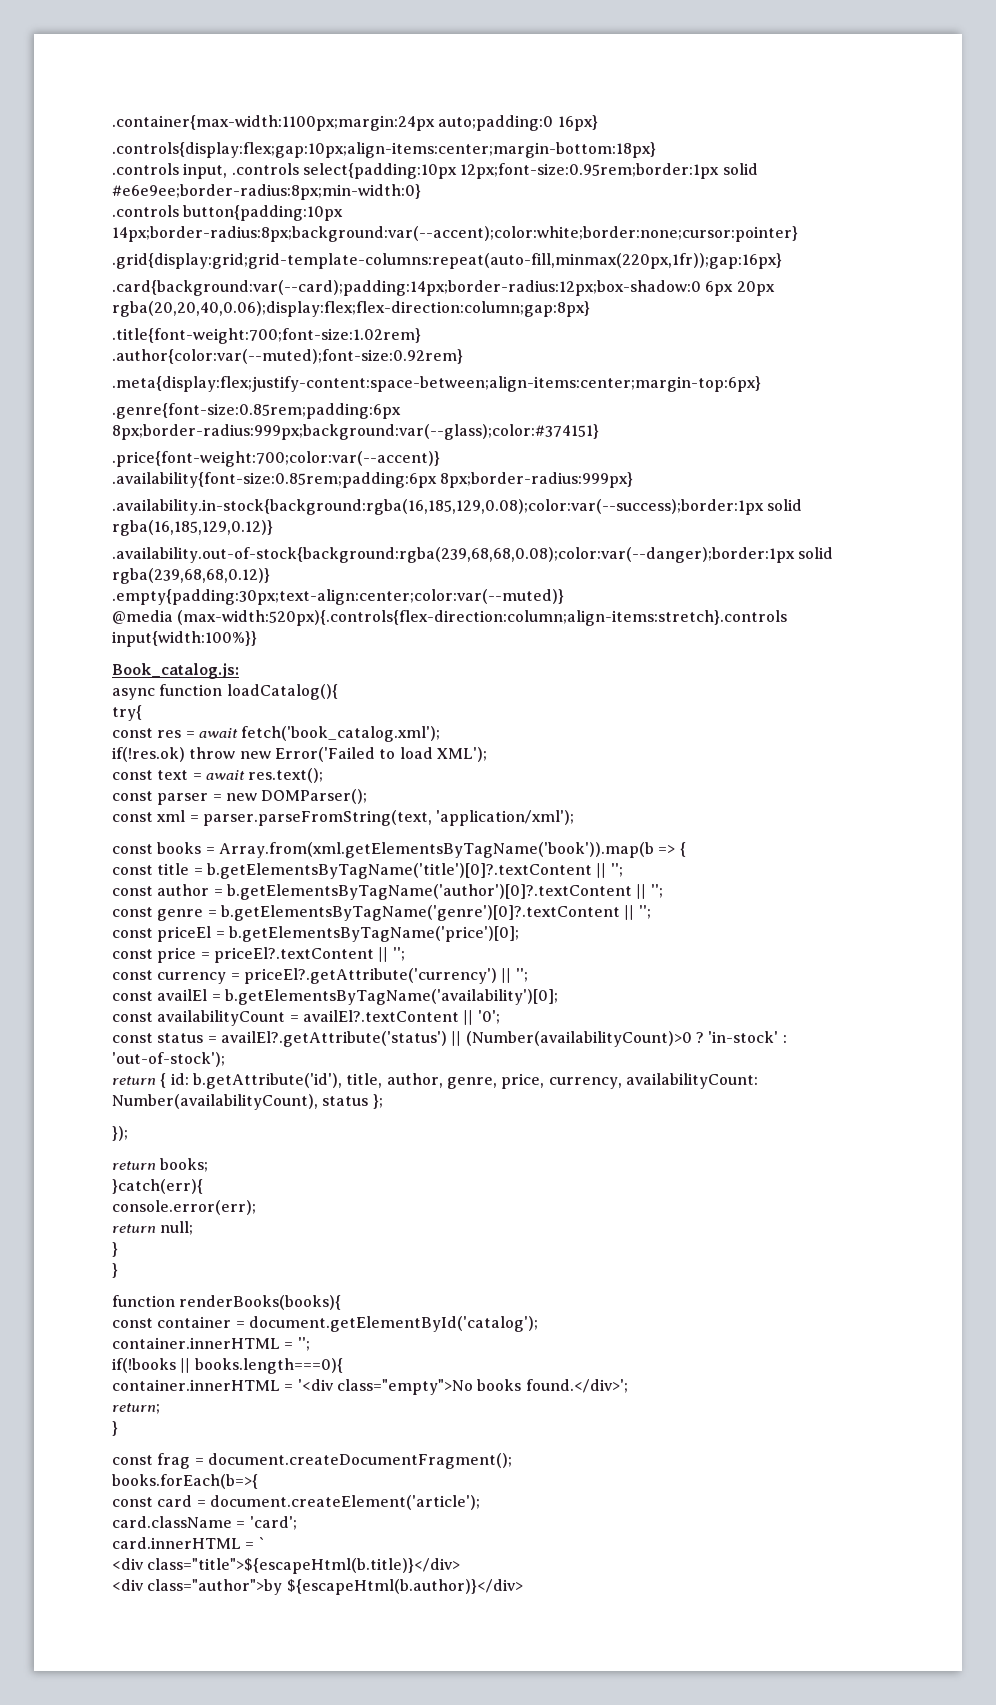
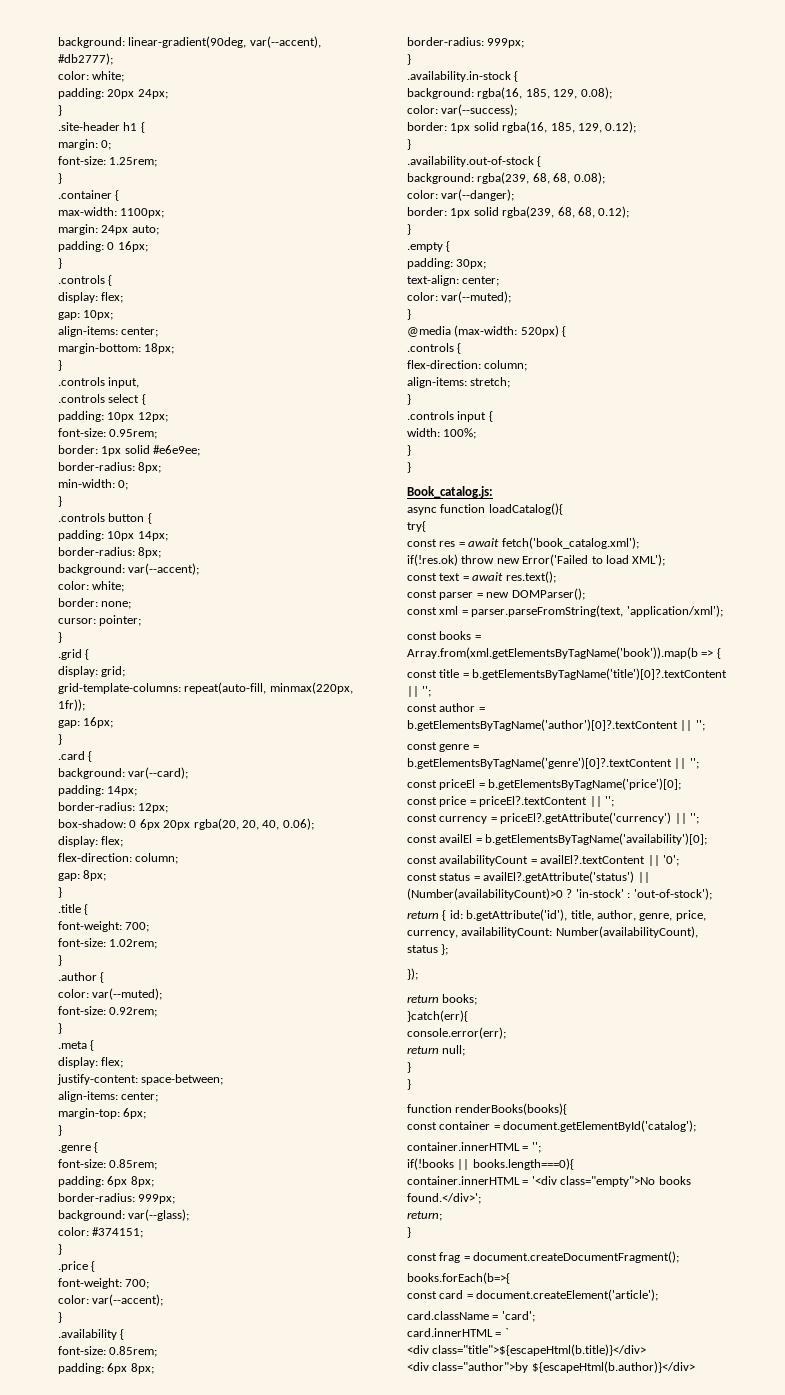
- .container{max-width:1100px;margin:24px auto;padding:0 16px}
- .controls{display:flex;gap:10px;align-items:center;margin-bottom:18px}
- .controls input, .controls select{padding:10px 12px;font-size:0.95rem;border:1px solid #e6e9ee;border-radius:8px;min-width:0}
- .controls button{padding:10px 14px;border-radius:8px;background:var(--accent);color:white;border:none;cursor:pointer}
- .grid{display:grid;grid-template-columns:repeat(auto-fill,minmax(220px,1fr));gap:16px}
- .card{background:var(--card);padding:14px;border-radius:12px;box-shadow:0 6px 20px rgba(20,20,40,0.06);display:flex;flex-direction:column;gap:8px}
- .title{font-weight:700;font-size:1.02rem}
- .author{color:var(--muted);font-size:0.92rem}
- .meta{display:flex;justify-content:space-between;align-items:center;margin-top:6px}
- .genre{font-size:0.85rem;padding:6px 8px;border-radius:999px;background:var(--glass);color:#374151}
- .price{font-weight:700;color:var(--accent)}
- .availability{font-size:0.85rem;padding:6px 8px;border-radius:999px}
- .availability.in-stock{background:rgba(16,185,129,0.08);color:var(--success);border:1px solid rgba(16,185,129,0.12)}
- .availability.out-of-stock{background:rgba(239,68,68,0.08);color:var(--danger);border:1px solid rgba(239,68,68,0.12)}
- .empty{padding:30px;text-align:center;color:var(--muted)}
- @media (max-width:520px){.controls{flex-direction:column;align-items:stretch}.controls input{width:100%}}
+ background: linear-gradient(90deg, var(--accent), #db2777);
+ color: white;
+ padding: 20px 24px;
+ }
+ .site-header h1 {
+ margin: 0;
+ font-size: 1.25rem;
+ }
+ .container {
+ max-width: 1100px;
+ margin: 24px auto;
+ padding: 0 16px;
+ }
+ .controls {
+ display: flex;
+ gap: 10px;
+ align-items: center;
+ margin-bottom: 18px;
+ }
+ .controls input,
+ .controls select {
+ padding: 10px 12px;
+ font-size: 0.95rem;
+ border: 1px solid #e6e9ee;
+ border-radius: 8px;
+ min-width: 0;
+ }
+ .controls button {
+ padding: 10px 14px;
+ border-radius: 8px;
+ background: var(--accent);
+ color: white;
+ border: none;
+ cursor: pointer;
+ }
+ .grid {
+ display: grid;
+ grid-template-columns: repeat(auto-fill, minmax(220px, 1fr));
+ gap: 16px;
+ }
+ .card {
+ background: var(--card);
+ padding: 14px;
+ border-radius: 12px;
+ box-shadow: 0 6px 20px rgba(20, 20, 40, 0.06);
+ display: flex;
+ flex-direction: column;
+ gap: 8px;
+ }
+ .title {
+ font-weight: 700;
+ font-size: 1.02rem;
+ }
+ .author {
+ color: var(--muted);
+ font-size: 0.92rem;
+ }
+ .meta {
+ display: flex;
+ justify-content: space-between;
+ align-items: center;
+ margin-top: 6px;
+ }
+ .genre {
+ font-size: 0.85rem;
+ padding: 6px 8px;
+ border-radius: 999px;
+ background: var(--glass);
+ color: #374151;
+ }
+ .price {
+ font-weight: 700;
+ color: var(--accent);
+ }
+ .availability {
+ font-size: 0.85rem;
+ padding: 6px 8px;
+ border-radius: 999px;
+ }
+ .availability.in-stock {
+ background: rgba(16, 185, 129, 0.08);
+ color: var(--success);
+ border: 1px solid rgba(16, 185, 129, 0.12);
+ }
+ .availability.out-of-stock {
+ background: rgba(239, 68, 68, 0.08);
+ color: var(--danger);
+ border: 1px solid rgba(239, 68, 68, 0.12);
+ }
+ .empty {
+ padding: 30px;
+ text-align: center;
+ color: var(--muted);
+ }
+ @media (max-width: 520px) {
+ .controls {
+ flex-direction: column;
+ align-items: stretch;
+ }
+ .controls input {
+ width: 100%;
+ }
+ }

